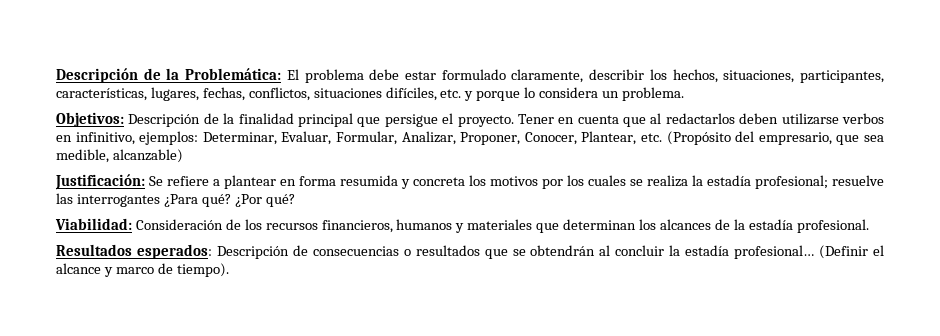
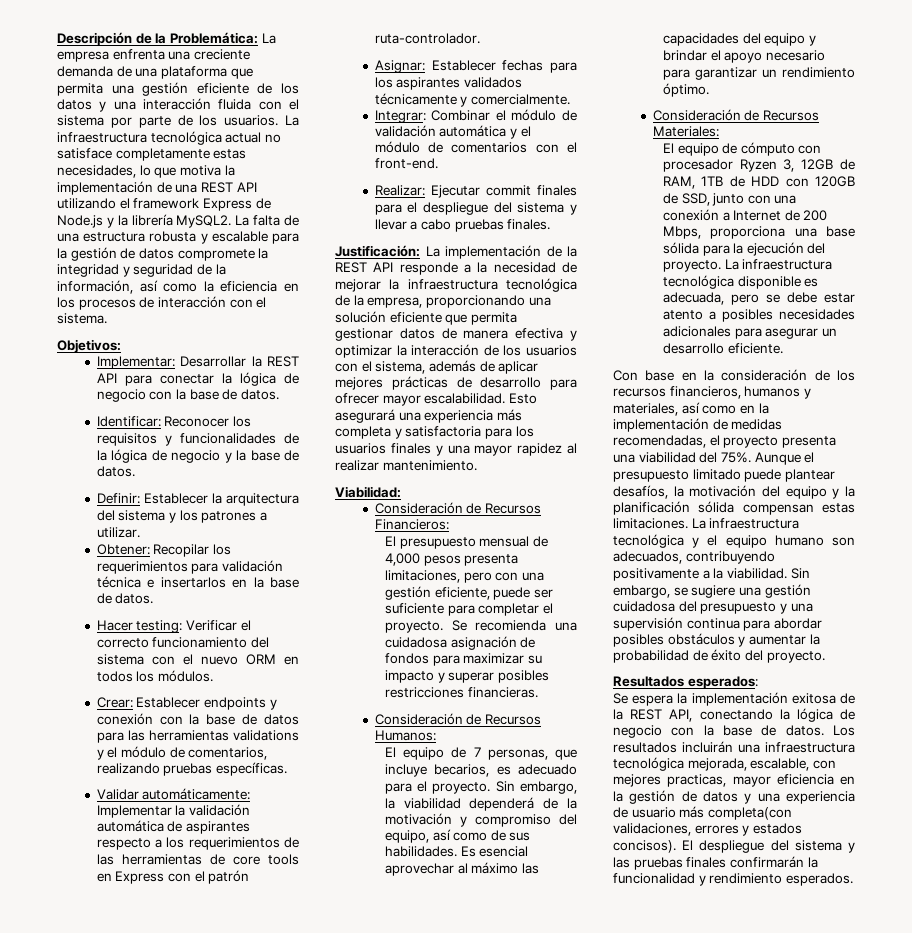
- Descripción de la Problemática: El problema debe estar formulado claramente, describir los hechos, situaciones, participantes, características, lugares, fechas, conflictos, situaciones difíciles, etc. y porque lo considera un problema.
- Objetivos: Descripción de la finalidad principal que persigue el proyecto. Tener en cuenta que al redactarlos deben utilizarse verbos en infinitivo, ejemplos: Determinar, Evaluar, Formular, Analizar, Proponer, Conocer, Plantear, etc. (Propósito del empresario, que sea medible, alcanzable)
- Justificación: Se refiere a plantear en forma resumida y concreta los motivos por los cuales se realiza la estadía profesional; resuelve las interrogantes ¿Para qué? ¿Por qué?
- Viabilidad: Consideración de los recursos financieros, humanos y materiales que determinan los alcances de la estadía profesional.
- Resultados esperados: Descripción de consecuencias o resultados que se obtendrán al concluir la estadía profesional… (Definir el alcance y marco de tiempo).
+ Descripción de la Problemática: La empresa enfrenta una creciente demanda de una plataforma que permita una gestión eficiente de los datos y una interacción fluida con el sistema por parte de los usuarios. La infraestructura tecnológica actual no satisface completamente estas necesidades, lo que motiva la implementación de una REST API utilizando el framework Express de Node.js y la librería MySQL2. La falta de una estructura robusta y escalable para la gestión de datos compromete la integridad y seguridad de la información, así como la eficiencia en los procesos de interacción con el sistema.
+ Objetivos:
+ Implementar: Desarrollar la REST API para conectar la lógica de negocio con la base de datos.
+ Identificar: Reconocer los requisitos y funcionalidades de la lógica de negocio y la base de datos.
+ Definir: Establecer la arquitectura del sistema y los patrones a utilizar.
+ Obtener: Recopilar los requerimientos para validación técnica e insertarlos en la base de datos.
+ Hacer testing: Verificar el correcto funcionamiento del sistema con el nuevo ORM en todos los módulos.
+ Crear: Establecer endpoints y conexión con la base de datos para las herramientas validations y el módulo de comentarios, realizando pruebas específicas.
+ Validar automáticamente: Implementar la validación automática de aspirantes respecto a los requerimientos de las herramientas de core tools en Express con el patrón ruta-controlador.
+ Asignar: Establecer fechas para los aspirantes validados técnicamente y comercialmente.
+ Integrar: Combinar el módulo de validación automática y el módulo de comentarios con el front-end.
+ Realizar: Ejecutar commit finales para el despliegue del sistema y llevar a cabo pruebas finales.
+ Justificación: La implementación de la REST API responde a la necesidad de mejorar la infraestructura tecnológica de la empresa, proporcionando una solución eficiente que permita gestionar datos de manera efectiva y optimizar la interacción de los usuarios con el sistema, además de aplicar mejores prácticas de desarrollo para ofrecer mayor escalabilidad. Esto asegurará una experiencia más completa y satisfactoria para los usuarios finales y una mayor rapidez al realizar mantenimiento.
+ Viabilidad:
+ Consideración de Recursos Financieros:
+ El presupuesto mensual de 4,000 pesos presenta limitaciones, pero con una gestión eficiente, puede ser suficiente para completar el proyecto. Se recomienda una cuidadosa asignación de fondos para maximizar su impacto y superar posibles restricciones financieras.
+ Consideración de Recursos Humanos:
+ El equipo de 7 personas, que incluye becarios, es adecuado para el proyecto. Sin embargo, la viabilidad dependerá de la motivación y compromiso del equipo, así como de sus habilidades. Es esencial aprovechar al máximo las capacidades del equipo y brindar el apoyo necesario para garantizar un rendimiento óptimo.
+ Consideración de Recursos Materiales:
+ El equipo de cómputo con procesador Ryzen 3, 12GB de RAM, 1TB de HDD con 120GB de SSD, junto con una conexión a Internet de 200 Mbps, proporciona una base sólida para la ejecución del proyecto. La infraestructura tecnológica disponible es adecuada, pero se debe estar atento a posibles necesidades adicionales para asegurar un desarrollo eficiente.
+ Con base en la consideración de los recursos financieros, humanos y materiales, así como en la implementación de medidas recomendadas, el proyecto presenta una viabilidad del 75%. Aunque el presupuesto limitado puede plantear desafíos, la motivación del equipo y la planificación sólida compensan estas limitaciones. La infraestructura tecnológica y el equipo humano son adecuados, contribuyendo positivamente a la viabilidad. Sin embargo, se sugiere una gestión cuidadosa del presupuesto y una supervisión continua para abordar posibles obstáculos y aumentar la probabilidad de éxito del proyecto.
+ Resultados esperados:
+ Se espera la implementación exitosa de la REST API, conectando la lógica de negocio con la base de datos. Los resultados incluirán una infraestructura tecnológica mejorada, escalable, con mejores practicas, mayor eficiencia en la gestión de datos y una experiencia de usuario más completa(con validaciones, errores y estados concisos). El despliegue del sistema y las pruebas finales confirmarán la funcionalidad y rendimiento esperados.

